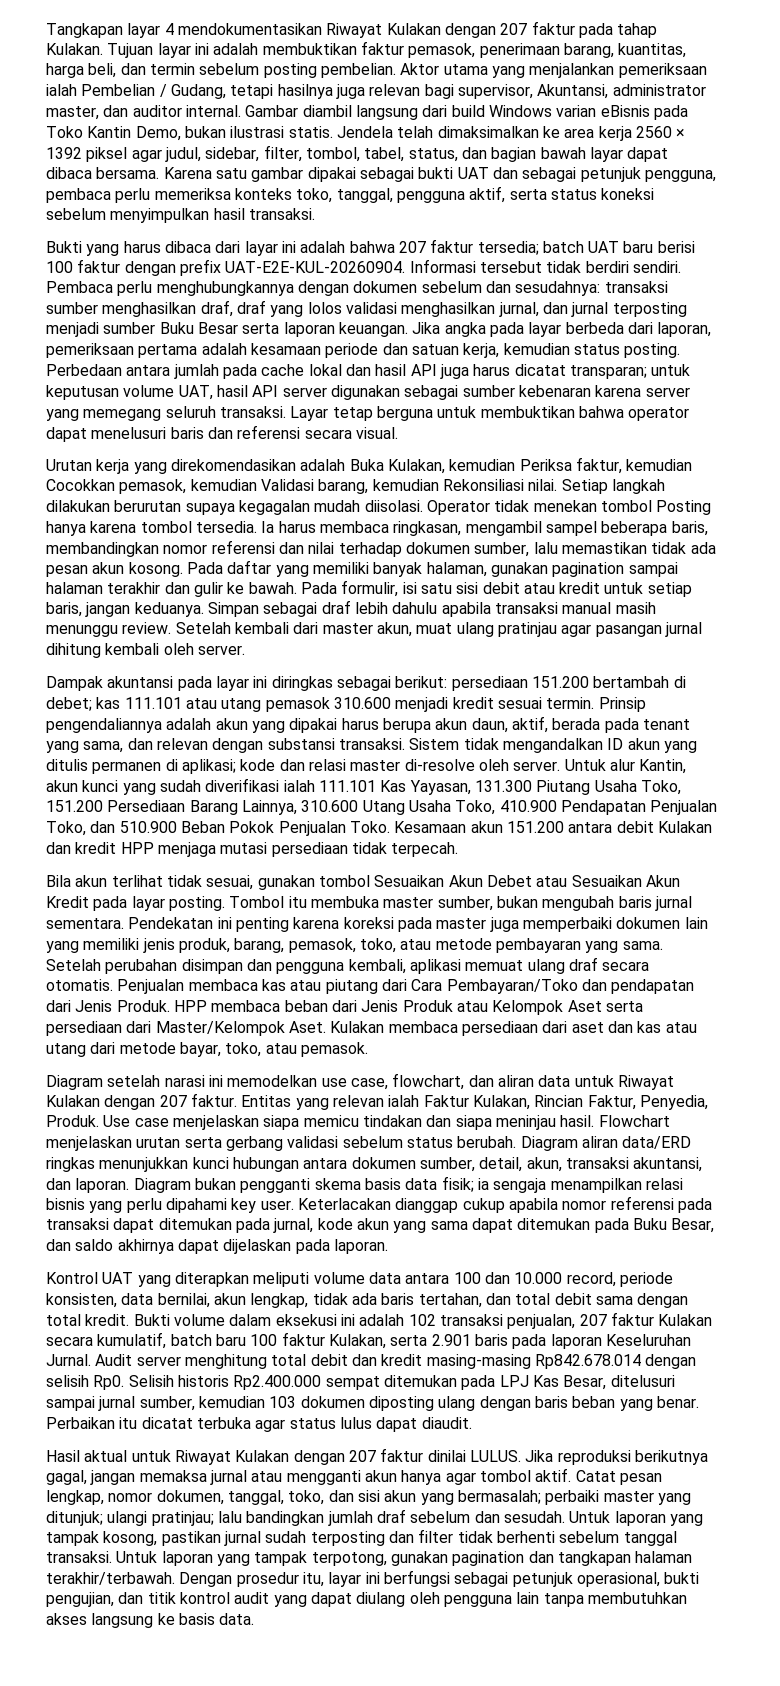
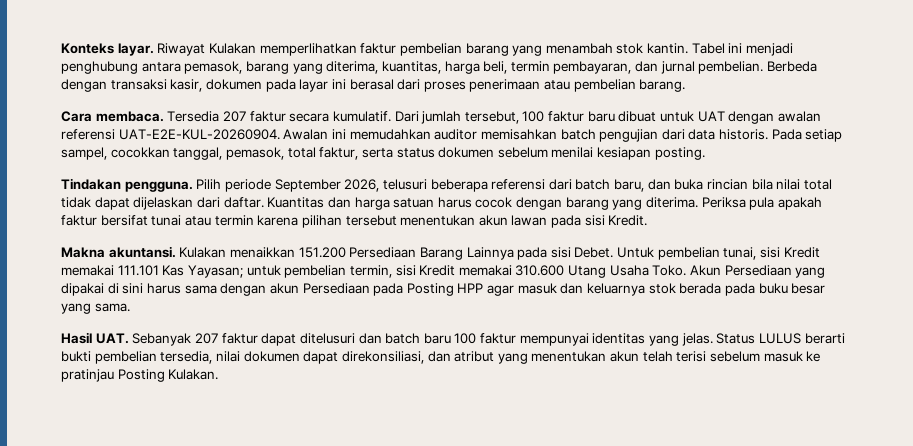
- Tangkapan layar 4 mendokumentasikan Riwayat Kulakan dengan 207 faktur pada tahap Kulakan. Tujuan layar ini adalah membuktikan faktur pemasok, penerimaan barang, kuantitas, harga beli, dan termin sebelum posting pembelian. Aktor utama yang menjalankan pemeriksaan ialah Pembelian / Gudang, tetapi hasilnya juga relevan bagi supervisor, Akuntansi, administrator master, dan auditor internal. Gambar diambil langsung dari build Windows varian eBisnis pada Toko Kantin Demo, bukan ilustrasi statis. Jendela telah dimaksimalkan ke area kerja 2560 × 1392 piksel agar judul, sidebar, filter, tombol, tabel, status, dan bagian bawah layar dapat dibaca bersama. Karena satu gambar dipakai sebagai bukti UAT dan sebagai petunjuk pengguna, pembaca perlu memeriksa konteks toko, tanggal, pengguna aktif, serta status koneksi sebelum menyimpulkan hasil transaksi.
- Bukti yang harus dibaca dari layar ini adalah bahwa 207 faktur tersedia; batch UAT baru berisi 100 faktur dengan prefix UAT-E2E-KUL-20260904. Informasi tersebut tidak berdiri sendiri. Pembaca perlu menghubungkannya dengan dokumen sebelum dan sesudahnya: transaksi sumber menghasilkan draf, draf yang lolos validasi menghasilkan jurnal, dan jurnal terposting menjadi sumber Buku Besar serta laporan keuangan. Jika angka pada layar berbeda dari laporan, pemeriksaan pertama adalah kesamaan periode dan satuan kerja, kemudian status posting. Perbedaan antara jumlah pada cache lokal dan hasil API juga harus dicatat transparan; untuk keputusan volume UAT, hasil API server digunakan sebagai sumber kebenaran karena server yang memegang seluruh transaksi. Layar tetap berguna untuk membuktikan bahwa operator dapat menelusuri baris dan referensi secara visual.
- Urutan kerja yang direkomendasikan adalah Buka Kulakan, kemudian Periksa faktur, kemudian Cocokkan pemasok, kemudian Validasi barang, kemudian Rekonsiliasi nilai. Setiap langkah dilakukan berurutan supaya kegagalan mudah diisolasi. Operator tidak menekan tombol Posting hanya karena tombol tersedia. Ia harus membaca ringkasan, mengambil sampel beberapa baris, membandingkan nomor referensi dan nilai terhadap dokumen sumber, lalu memastikan tidak ada pesan akun kosong. Pada daftar yang memiliki banyak halaman, gunakan pagination sampai halaman terakhir dan gulir ke bawah. Pada formulir, isi satu sisi debit atau kredit untuk setiap baris, jangan keduanya. Simpan sebagai draf lebih dahulu apabila transaksi manual masih menunggu review. Setelah kembali dari master akun, muat ulang pratinjau agar pasangan jurnal dihitung kembali oleh server.
- Dampak akuntansi pada layar ini diringkas sebagai berikut: persediaan 151.200 bertambah di debet; kas 111.101 atau utang pemasok 310.600 menjadi kredit sesuai termin. Prinsip pengendaliannya adalah akun yang dipakai harus berupa akun daun, aktif, berada pada tenant yang sama, dan relevan dengan substansi transaksi. Sistem tidak mengandalkan ID akun yang ditulis permanen di aplikasi; kode dan relasi master di-resolve oleh server. Untuk alur Kantin, akun kunci yang sudah diverifikasi ialah 111.101 Kas Yayasan, 131.300 Piutang Usaha Toko, 151.200 Persediaan Barang Lainnya, 310.600 Utang Usaha Toko, 410.900 Pendapatan Penjualan Toko, dan 510.900 Beban Pokok Penjualan Toko. Kesamaan akun 151.200 antara debit Kulakan dan kredit HPP menjaga mutasi persediaan tidak terpecah.
- Bila akun terlihat tidak sesuai, gunakan tombol Sesuaikan Akun Debet atau Sesuaikan Akun Kredit pada layar posting. Tombol itu membuka master sumber, bukan mengubah baris jurnal sementara. Pendekatan ini penting karena koreksi pada master juga memperbaiki dokumen lain yang memiliki jenis produk, barang, pemasok, toko, atau metode pembayaran yang sama. Setelah perubahan disimpan dan pengguna kembali, aplikasi memuat ulang draf secara otomatis. Penjualan membaca kas atau piutang dari Cara Pembayaran/Toko dan pendapatan dari Jenis Produk. HPP membaca beban dari Jenis Produk atau Kelompok Aset serta persediaan dari Master/Kelompok Aset. Kulakan membaca persediaan dari aset dan kas atau utang dari metode bayar, toko, atau pemasok.
- Diagram setelah narasi ini memodelkan use case, flowchart, dan aliran data untuk Riwayat Kulakan dengan 207 faktur. Entitas yang relevan ialah Faktur Kulakan, Rincian Faktur, Penyedia, Produk. Use case menjelaskan siapa memicu tindakan dan siapa meninjau hasil. Flowchart menjelaskan urutan serta gerbang validasi sebelum status berubah. Diagram aliran data/ERD ringkas menunjukkan kunci hubungan antara dokumen sumber, detail, akun, transaksi akuntansi, dan laporan. Diagram bukan pengganti skema basis data fisik; ia sengaja menampilkan relasi bisnis yang perlu dipahami key user. Keterlacakan dianggap cukup apabila nomor referensi pada transaksi dapat ditemukan pada jurnal, kode akun yang sama dapat ditemukan pada Buku Besar, dan saldo akhirnya dapat dijelaskan pada laporan.
- Kontrol UAT yang diterapkan meliputi volume data antara 100 dan 10.000 record, periode konsisten, data bernilai, akun lengkap, tidak ada baris tertahan, dan total debit sama dengan total kredit. Bukti volume dalam eksekusi ini adalah 102 transaksi penjualan, 207 faktur Kulakan secara kumulatif, batch baru 100 faktur Kulakan, serta 2.901 baris pada laporan Keseluruhan Jurnal. Audit server menghitung total debit dan kredit masing-masing Rp842.678.014 dengan selisih Rp0. Selisih historis Rp2.400.000 sempat ditemukan pada LPJ Kas Besar, ditelusuri sampai jurnal sumber, kemudian 103 dokumen diposting ulang dengan baris beban yang benar. Perbaikan itu dicatat terbuka agar status lulus dapat diaudit.
- Hasil aktual untuk Riwayat Kulakan dengan 207 faktur dinilai LULUS. Jika reproduksi berikutnya gagal, jangan memaksa jurnal atau mengganti akun hanya agar tombol aktif. Catat pesan lengkap, nomor dokumen, tanggal, toko, dan sisi akun yang bermasalah; perbaiki master yang ditunjuk; ulangi pratinjau; lalu bandingkan jumlah draf sebelum dan sesudah. Untuk laporan yang tampak kosong, pastikan jurnal sudah terposting dan filter tidak berhenti sebelum tanggal transaksi. Untuk laporan yang tampak terpotong, gunakan pagination dan tangkapan halaman terakhir/terbawah. Dengan prosedur itu, layar ini berfungsi sebagai petunjuk operasional, bukti pengujian, dan titik kontrol audit yang dapat diulang oleh pengguna lain tanpa membutuhkan akses langsung ke basis data.
+ Konteks layar. Riwayat Kulakan memperlihatkan faktur pembelian barang yang menambah stok kantin. Tabel ini menjadi penghubung antara pemasok, barang yang diterima, kuantitas, harga beli, termin pembayaran, dan jurnal pembelian. Berbeda dengan transaksi kasir, dokumen pada layar ini berasal dari proses penerimaan atau pembelian barang.
+ Cara membaca. Tersedia 207 faktur secara kumulatif. Dari jumlah tersebut, 100 faktur baru dibuat untuk UAT dengan awalan referensi UAT-E2E-KUL-20260904. Awalan ini memudahkan auditor memisahkan batch pengujian dari data historis. Pada setiap sampel, cocokkan tanggal, pemasok, total faktur, serta status dokumen sebelum menilai kesiapan posting.
+ Tindakan pengguna. Pilih periode September 2026, telusuri beberapa referensi dari batch baru, dan buka rincian bila nilai total tidak dapat dijelaskan dari daftar. Kuantitas dan harga satuan harus cocok dengan barang yang diterima. Periksa pula apakah faktur bersifat tunai atau termin karena pilihan tersebut menentukan akun lawan pada sisi Kredit.
+ Makna akuntansi. Kulakan menaikkan 151.200 Persediaan Barang Lainnya pada sisi Debet. Untuk pembelian tunai, sisi Kredit memakai 111.101 Kas Yayasan; untuk pembelian termin, sisi Kredit memakai 310.600 Utang Usaha Toko. Akun Persediaan yang dipakai di sini harus sama dengan akun Persediaan pada Posting HPP agar masuk dan keluarnya stok berada pada buku besar yang sama.
+ Hasil UAT. Sebanyak 207 faktur dapat ditelusuri dan batch baru 100 faktur mempunyai identitas yang jelas. Status LULUS berarti bukti pembelian tersedia, nilai dokumen dapat direkonsiliasi, dan atribut yang menentukan akun telah terisi sebelum masuk ke pratinjau Posting Kulakan.

